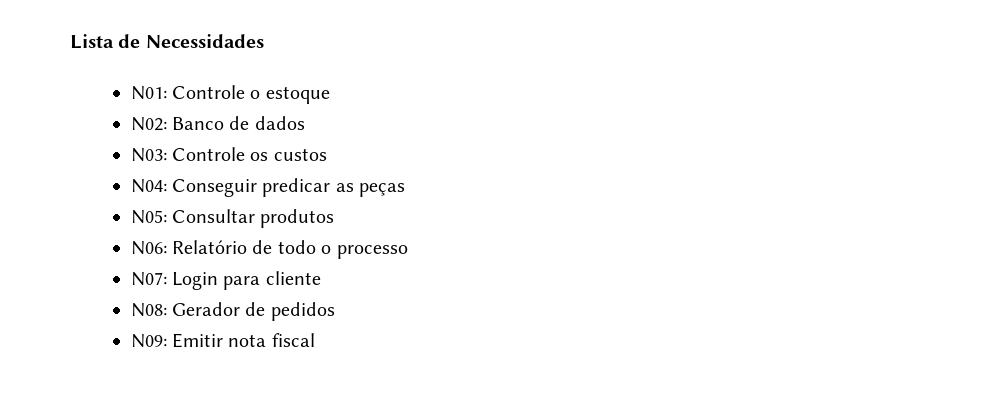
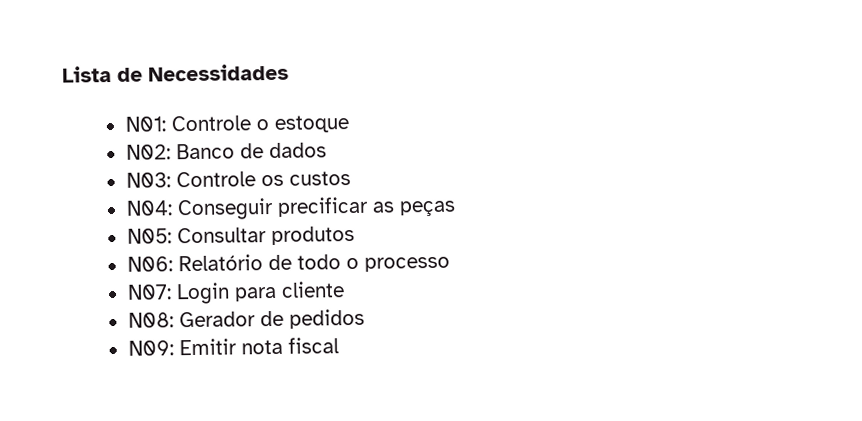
- N04: Conseguir predicar as peças
+ N04: Conseguir precificar as peças

